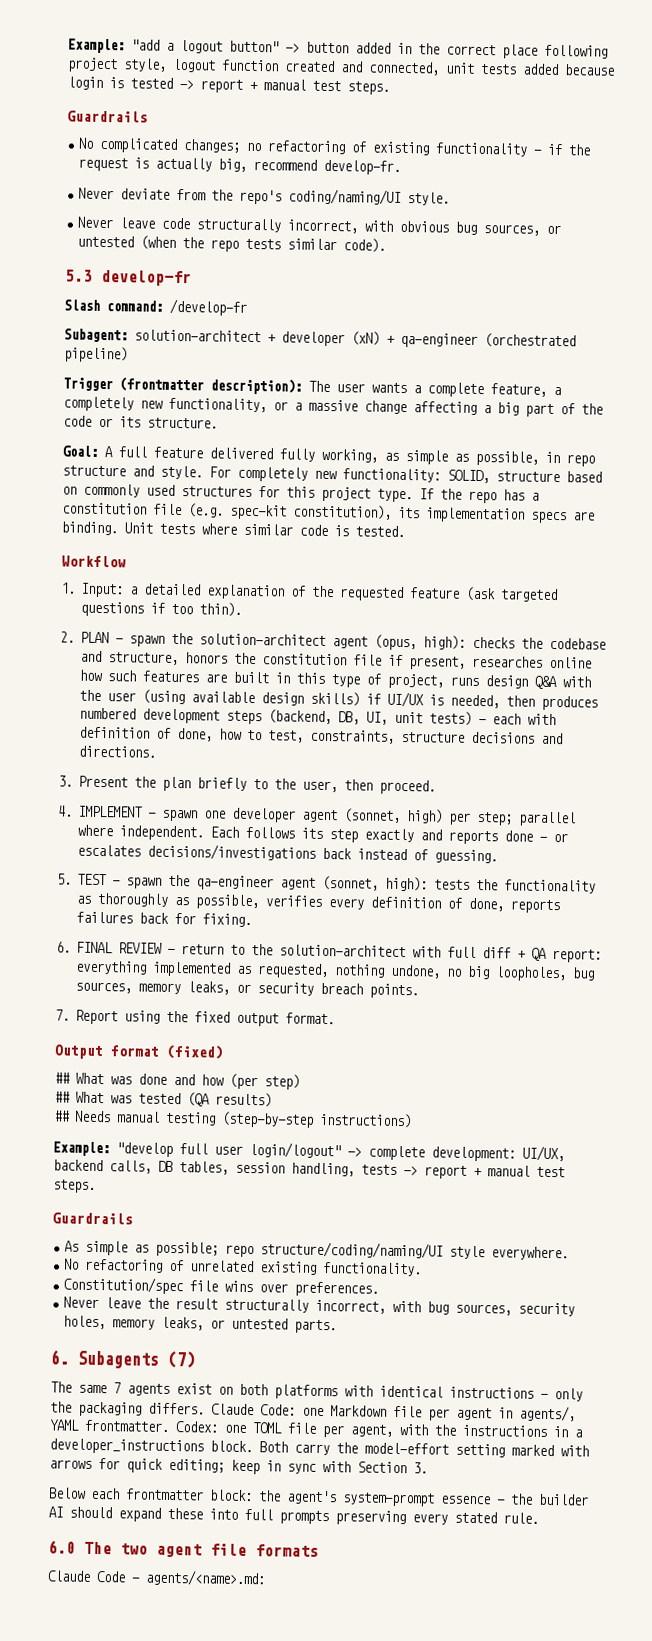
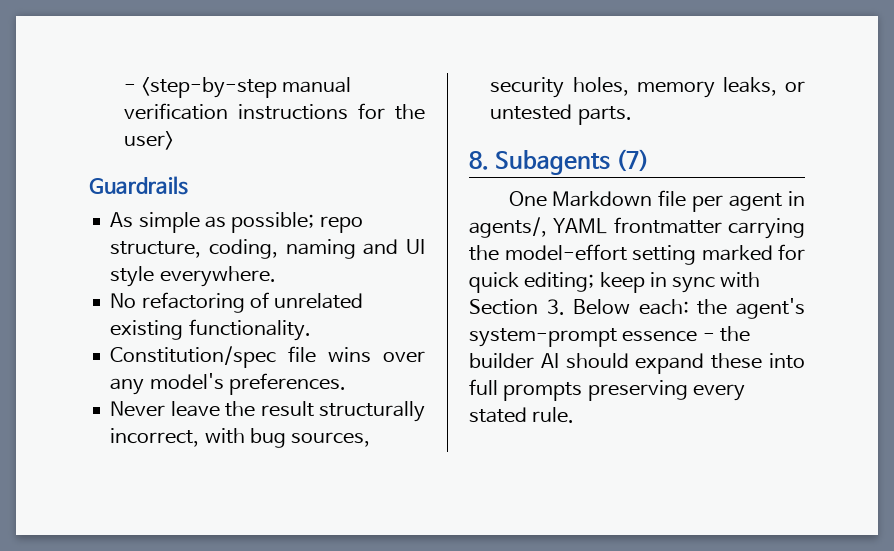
- Example: "add a logout button" -> button added in the correct place following project style, logout function created and connected, unit tests added because login is tested -> report + manual test steps.
- Guardrails
- No complicated changes; no refactoring of existing functionality - if the request is actually big, recommend develop-fr.
- Never deviate from the repo's coding/naming/UI style.
- Never leave code structurally incorrect, with obvious bug sources, or untested (when the repo tests similar code).
- 5.3 develop-fr
- Slash command: /develop-fr
- Subagent: solution-architect + developer (xN) + qa-engineer (orchestrated pipeline)
- Trigger (frontmatter description): The user wants a complete feature, a completely new functionality, or a massive change affecting a big part of the code or its structure.
- Goal: A full feature delivered fully working, as simple as possible, in repo structure and style. For completely new functionality: SOLID, structure based on commonly used structures for this project type. If the repo has a constitution file (e.g. spec-kit constitution), its implementation specs are binding. Unit tests where similar code is tested.
- Workflow
- 1. Input: a detailed explanation of the requested feature (ask targeted questions if too thin).
- 2. PLAN - spawn the solution-architect agent (opus, high): checks the codebase and structure, honors the constitution file if present, researches online how such features are built in this type of project, runs design Q&A with the user (using available design skills) if UI/UX is needed, then produces numbered development steps (backend, DB, UI, unit tests) - each with definition of done, how to test, constraints, structure decisions and directions.
- 3. Present the plan briefly to the user, then proceed.
- 4. IMPLEMENT - spawn one developer agent (sonnet, high) per step; parallel where independent. Each follows its step exactly and reports done - or escalates decisions/investigations back instead of guessing.
- 5. TEST - spawn the qa-engineer agent (sonnet, high): tests the functionality as thoroughly as possible, verifies every definition of done, reports failures back for fixing.
- 6. FINAL REVIEW - return to the solution-architect with full diff + QA report: everything implemented as requested, nothing undone, no big loopholes, bug sources, memory leaks, or security breach points.
- 7. Report using the fixed output format.
- Output format (fixed)
- ## What was done and how (per step)
- ## What was tested (QA results)
- ## Needs manual testing (step-by-step instructions)
- Example: "develop full user login/logout" -> complete development: UI/UX, backend calls, DB tables, session handling, tests -> report + manual test steps.
+ - <step-by-step manual verification instructions for the user>
- As simple as possible; repo structure/coding/naming/UI style everywhere.
+ As simple as possible; repo structure, coding, naming and UI style everywhere.
- Constitution/spec file wins over preferences.
+ Constitution/spec file wins over any model's preferences.
- 6. Subagents (7)
+ 8. Subagents (7)
- The same 7 agents exist on both platforms with identical instructions - only the packaging differs. Claude Code: one Markdown file per agent in agents/, YAML frontmatter. Codex: one TOML file per agent, with the instructions in a developer_instructions block. Both carry the model-effort setting marked with arrows for quick editing; keep in sync with Section 3.
- Below each frontmatter block: the agent's system-prompt essence - the builder AI should expand these into full prompts preserving every stated rule.
+ One Markdown file per agent in agents/, YAML frontmatter carrying the model-effort setting marked for quick editing; keep in sync with Section 3. Below each: the agent's system-prompt essence - the builder AI should expand these into full prompts preserving every stated rule.
- 6.0 The two agent file formats
- Claude Code - agents/<name>.md:

